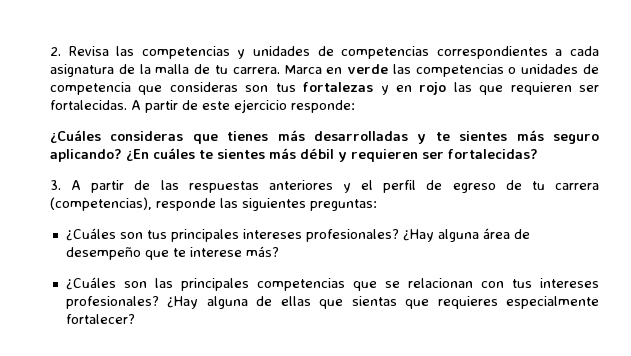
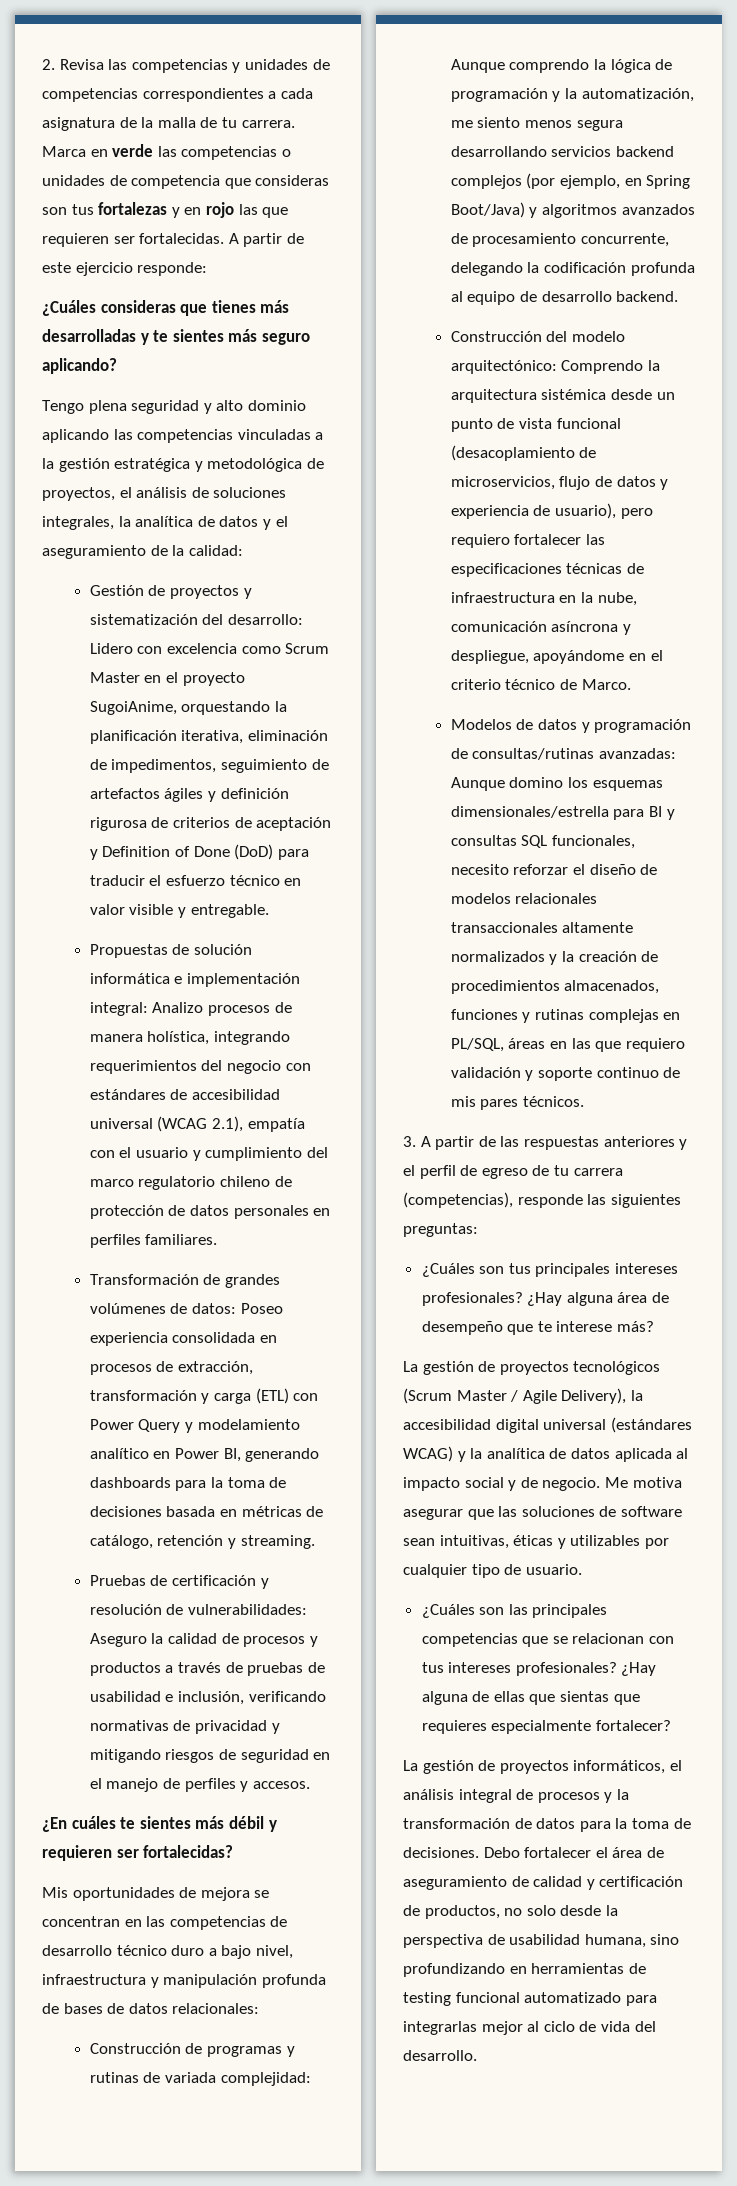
- ¿Cuáles consideras que tienes más desarrolladas y te sientes más seguro aplicando? ¿En cuáles te sientes más débil y requieren ser fortalecidas?
+ ¿Cuáles consideras que tienes más desarrolladas y te sientes más seguro aplicando?
+ Tengo plena seguridad y alto dominio aplicando las competencias vinculadas a la gestión estratégica y metodológica de proyectos, el análisis de soluciones integrales, la analítica de datos y el aseguramiento de la calidad:
+ Gestión de proyectos y sistematización del desarrollo: Lidero con excelencia como Scrum Master en el proyecto SugoiAnime, orquestando la planificación iterativa, eliminación de impedimentos, seguimiento de artefactos ágiles y definición rigurosa de criterios de aceptación y Definition of Done (DoD) para traducir el esfuerzo técnico en valor visible y entregable.
+ Propuestas de solución informática e implementación integral: Analizo procesos de manera holística, integrando requerimientos del negocio con estándares de accesibilidad universal (WCAG 2.1), empatía con el usuario y cumplimiento del marco regulatorio chileno de protección de datos personales en perfiles familiares.
+ Transformación de grandes volúmenes de datos: Poseo experiencia consolidada en procesos de extracción, transformación y carga (ETL) con Power Query y modelamiento analítico en Power BI, generando dashboards para la toma de decisiones basada en métricas de catálogo, retención y streaming.
+ Pruebas de certificación y resolución de vulnerabilidades: Aseguro la calidad de procesos y productos a través de pruebas de usabilidad e inclusión, verificando normativas de privacidad y mitigando riesgos de seguridad en el manejo de perfiles y accesos.
+ ¿En cuáles te sientes más débil y requieren ser fortalecidas?
+ Mis oportunidades de mejora se concentran en las competencias de desarrollo técnico duro a bajo nivel, infraestructura y manipulación profunda de bases de datos relacionales:
+ Construcción de programas y rutinas de variada complejidad: Aunque comprendo la lógica de programación y la automatización, me siento menos segura desarrollando servicios backend complejos (por ejemplo, en Spring Boot/Java) y algoritmos avanzados de procesamiento concurrente, delegando la codificación profunda al equipo de desarrollo backend.
+ Construcción del modelo arquitectónico: Comprendo la arquitectura sistémica desde un punto de vista funcional (desacoplamiento de microservicios, flujo de datos y experiencia de usuario), pero requiero fortalecer las especificaciones técnicas de infraestructura en la nube, comunicación asíncrona y despliegue, apoyándome en el criterio técnico de Marco.
+ Modelos de datos y programación de consultas/rutinas avanzadas: Aunque domino los esquemas dimensionales/estrella para BI y consultas SQL funcionales, necesito reforzar el diseño de modelos relacionales transaccionales altamente normalizados y la creación de procedimientos almacenados, funciones y rutinas complejas en PL/SQL, áreas en las que requiero validación y soporte continuo de mis pares técnicos.
+ La gestión de proyectos tecnológicos (Scrum Master / Agile Delivery), la accesibilidad digital universal (estándares WCAG) y la analítica de datos aplicada al impacto social y de negocio. Me motiva asegurar que las soluciones de software sean intuitivas, éticas y utilizables por cualquier tipo de usuario.
+ La gestión de proyectos informáticos, el análisis integral de procesos y la transformación de datos para la toma de decisiones. Debo fortalecer el área de aseguramiento de calidad y certificación de productos, no solo desde la perspectiva de usabilidad humana, sino profundizando en herramientas de testing funcional automatizado para integrarlas mejor al ciclo de vida del desarrollo.

